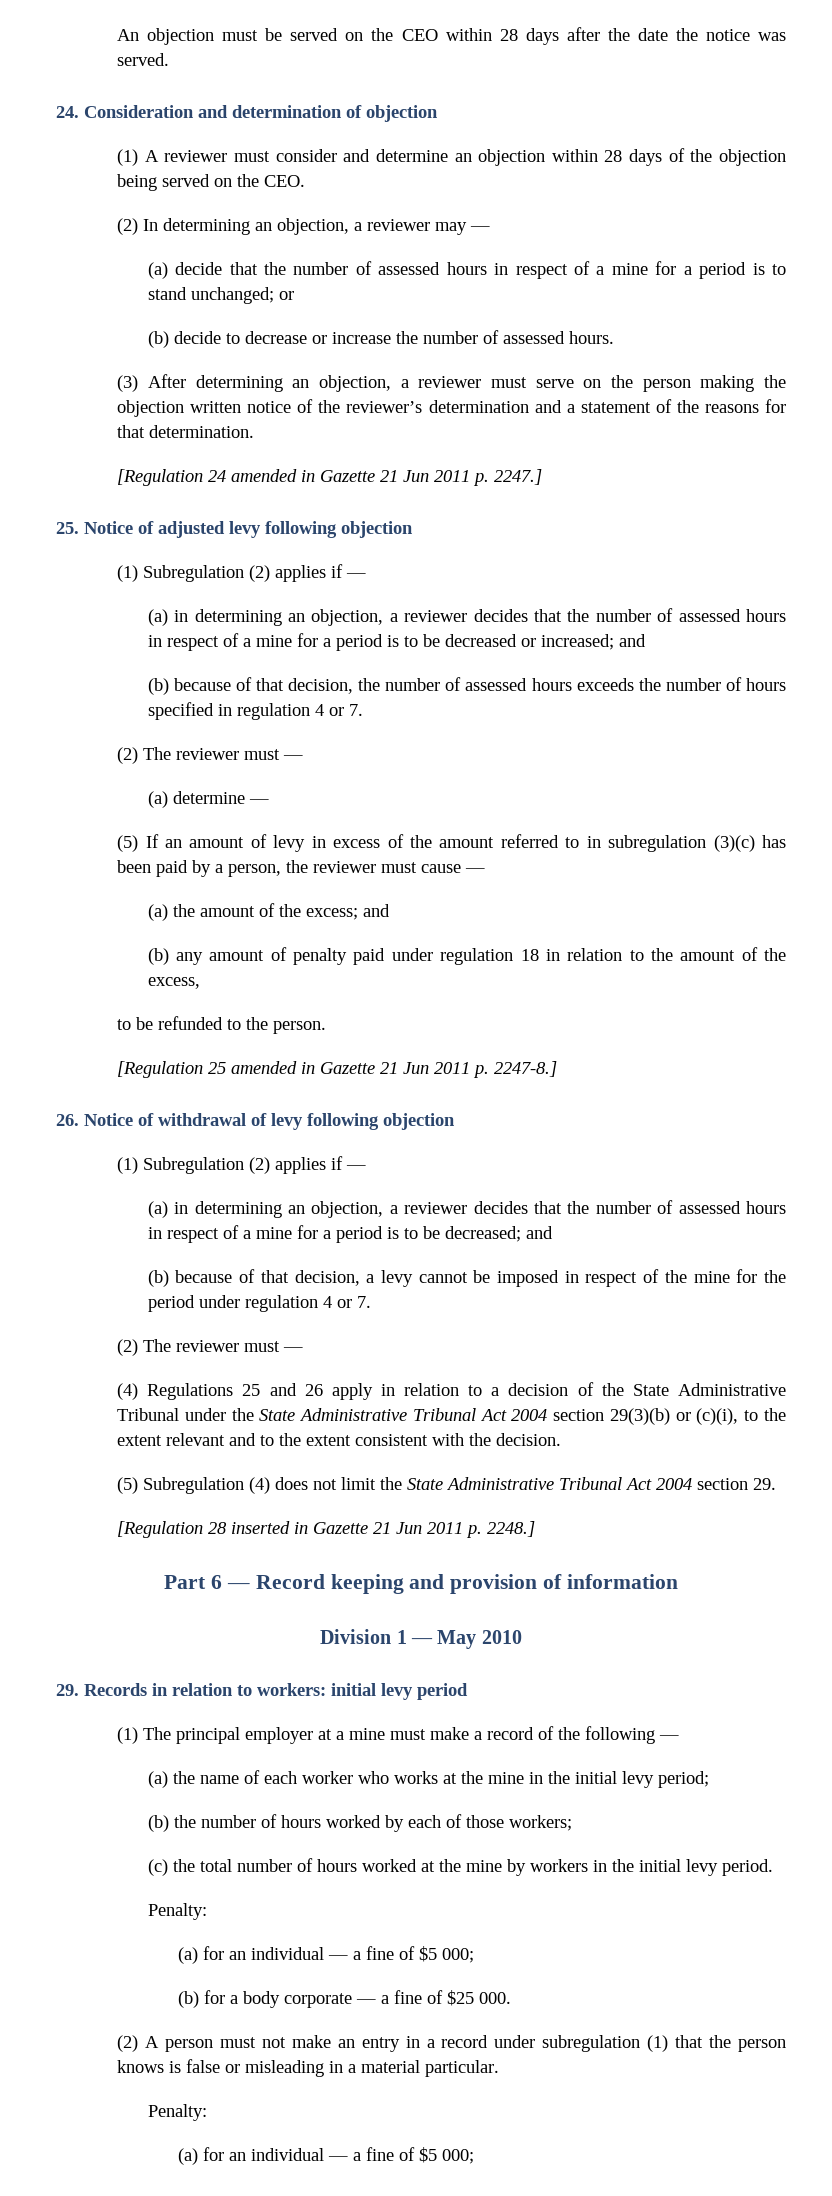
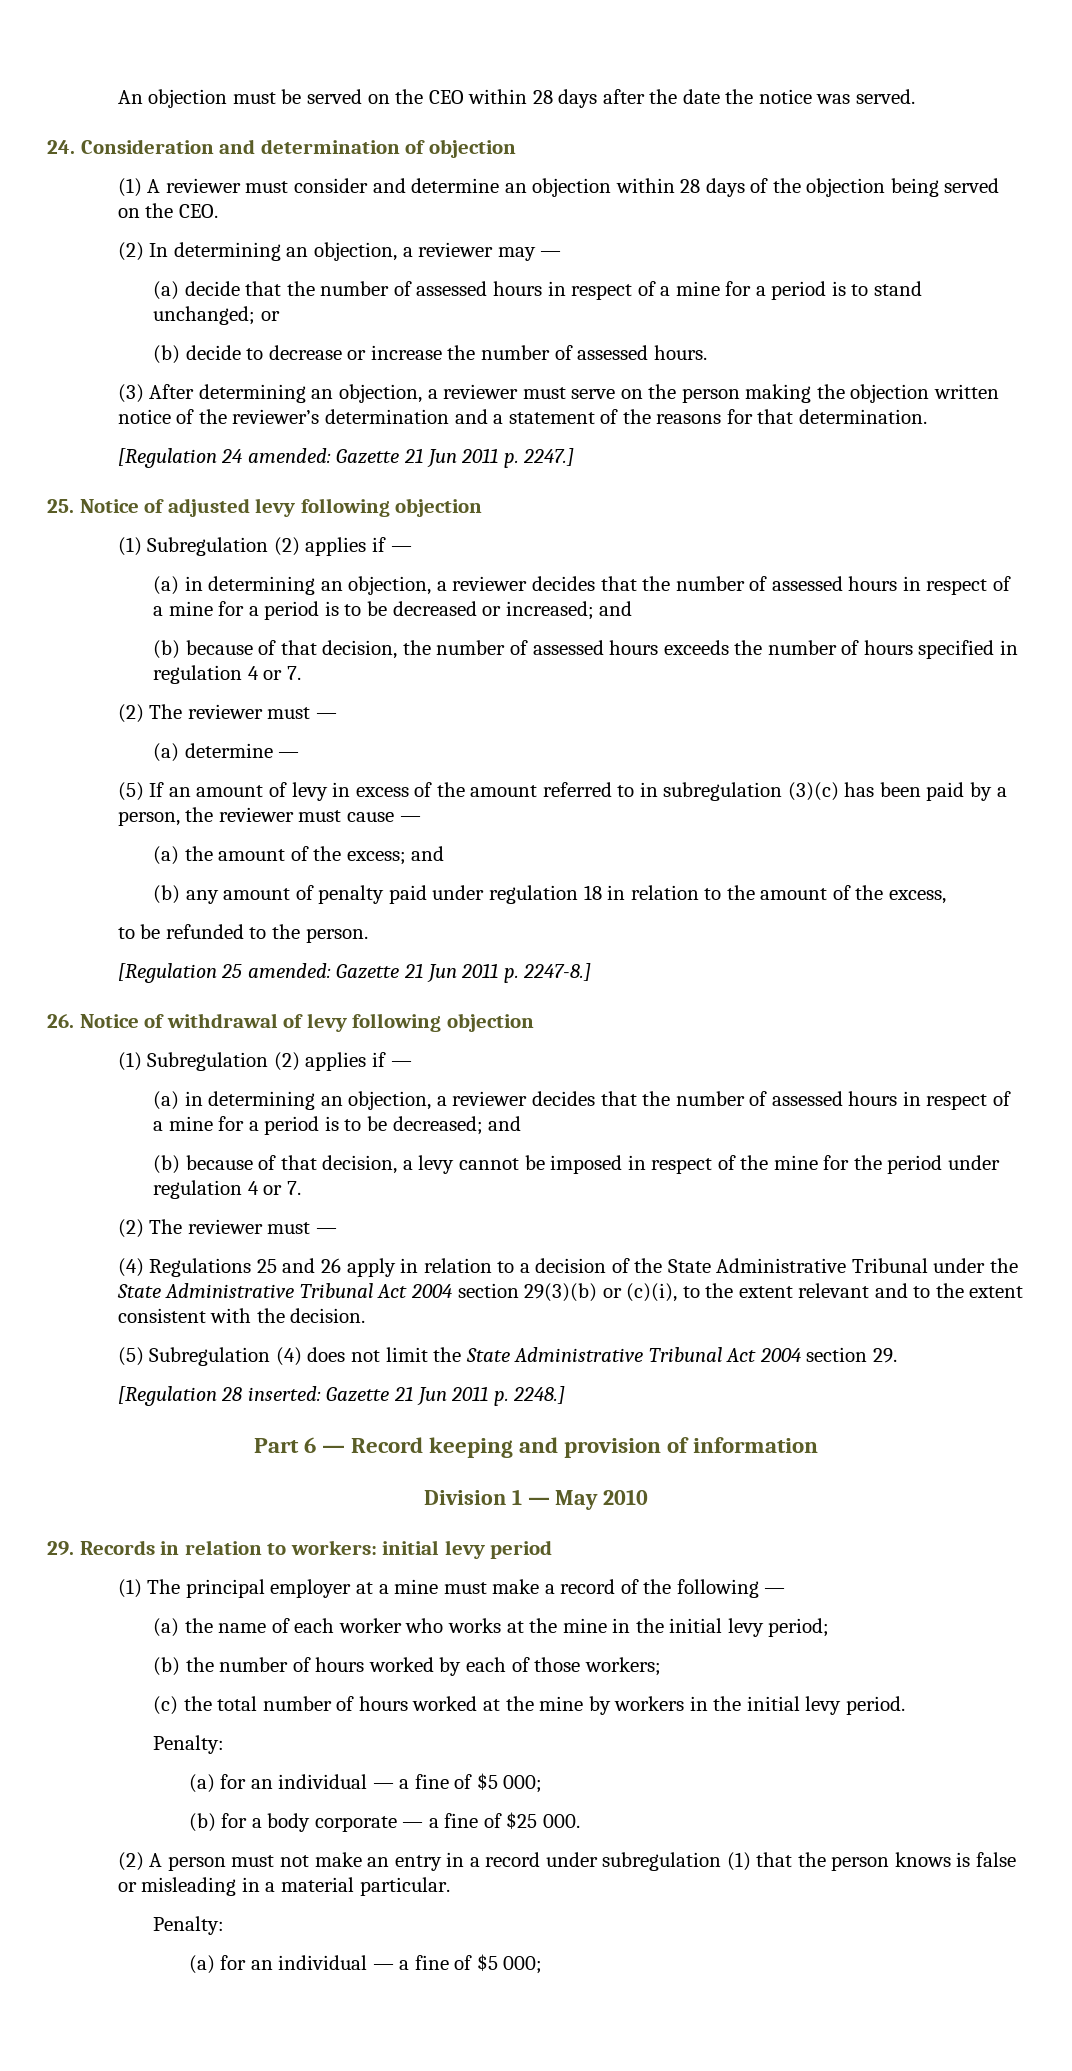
- [Regulation 24 amended in Gazette 21 Jun 2011 p. 2247.]
+ [Regulation 24 amended: Gazette 21 Jun 2011 p. 2247.]
- [Regulation 25 amended in Gazette 21 Jun 2011 p. 2247-8.]
+ [Regulation 25 amended: Gazette 21 Jun 2011 p. 2247-8.]
- [Regulation 28 inserted in Gazette 21 Jun 2011 p. 2248.]
+ [Regulation 28 inserted: Gazette 21 Jun 2011 p. 2248.]

